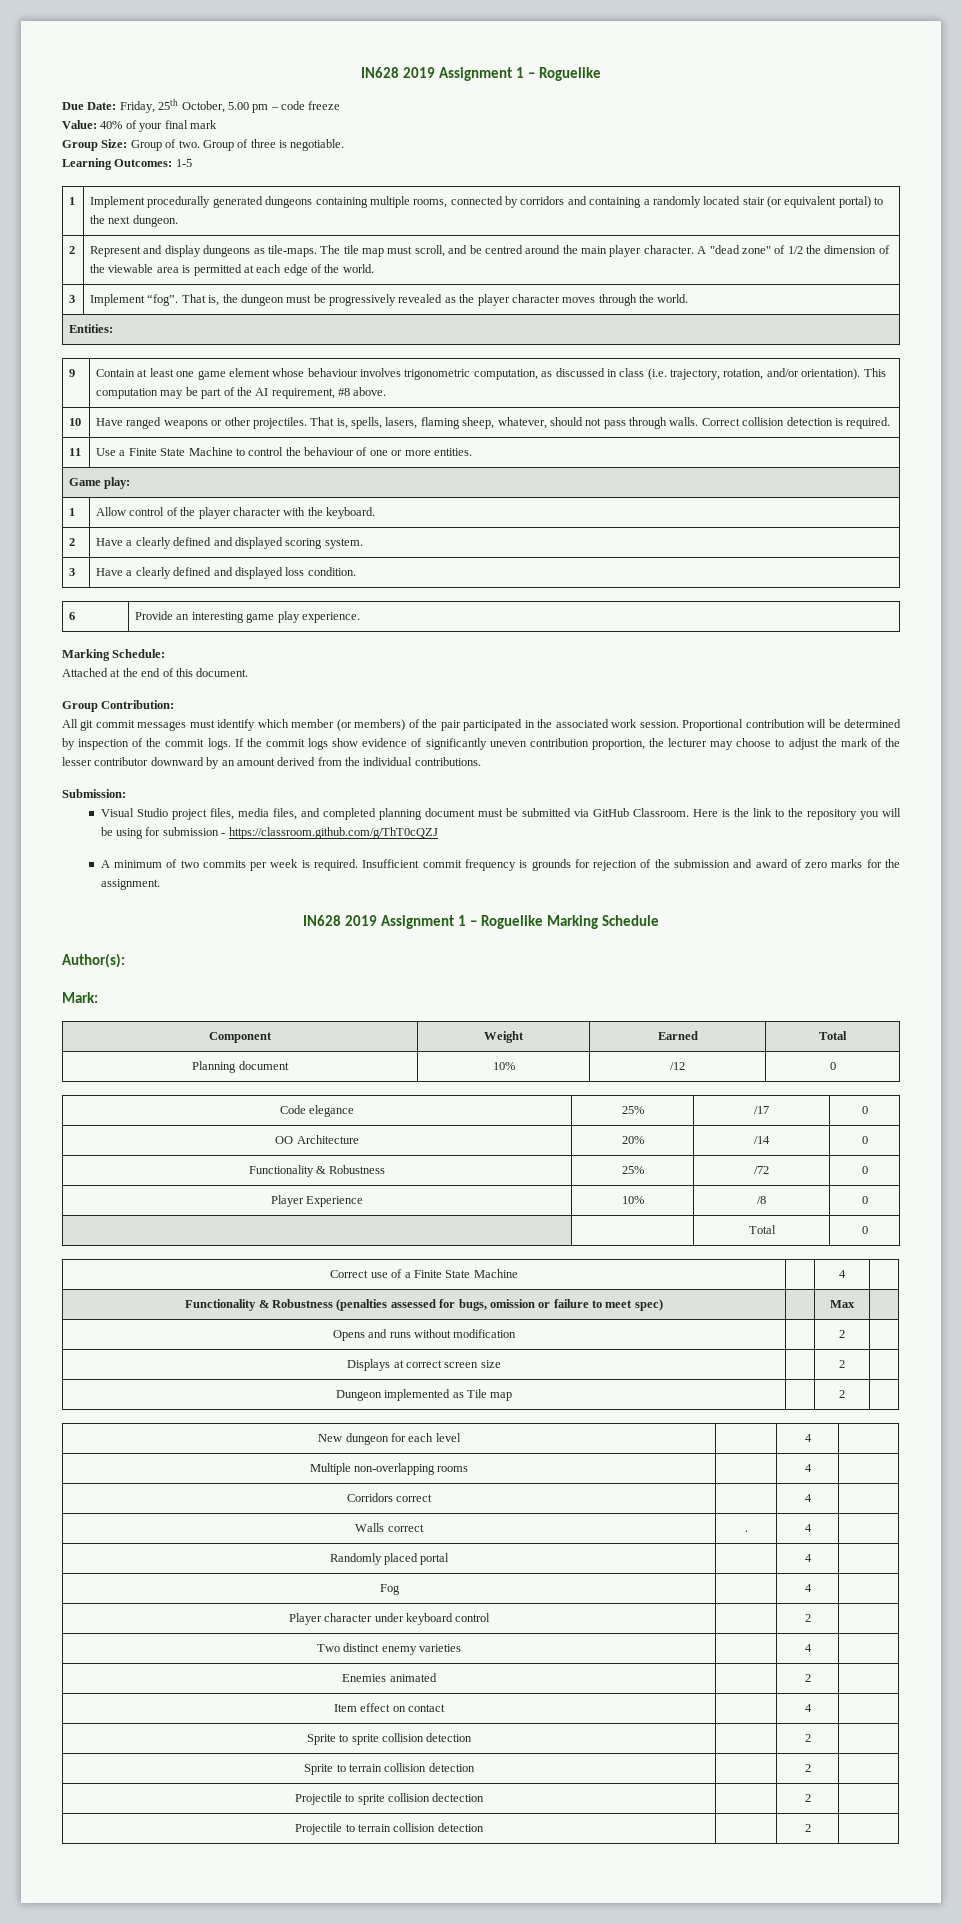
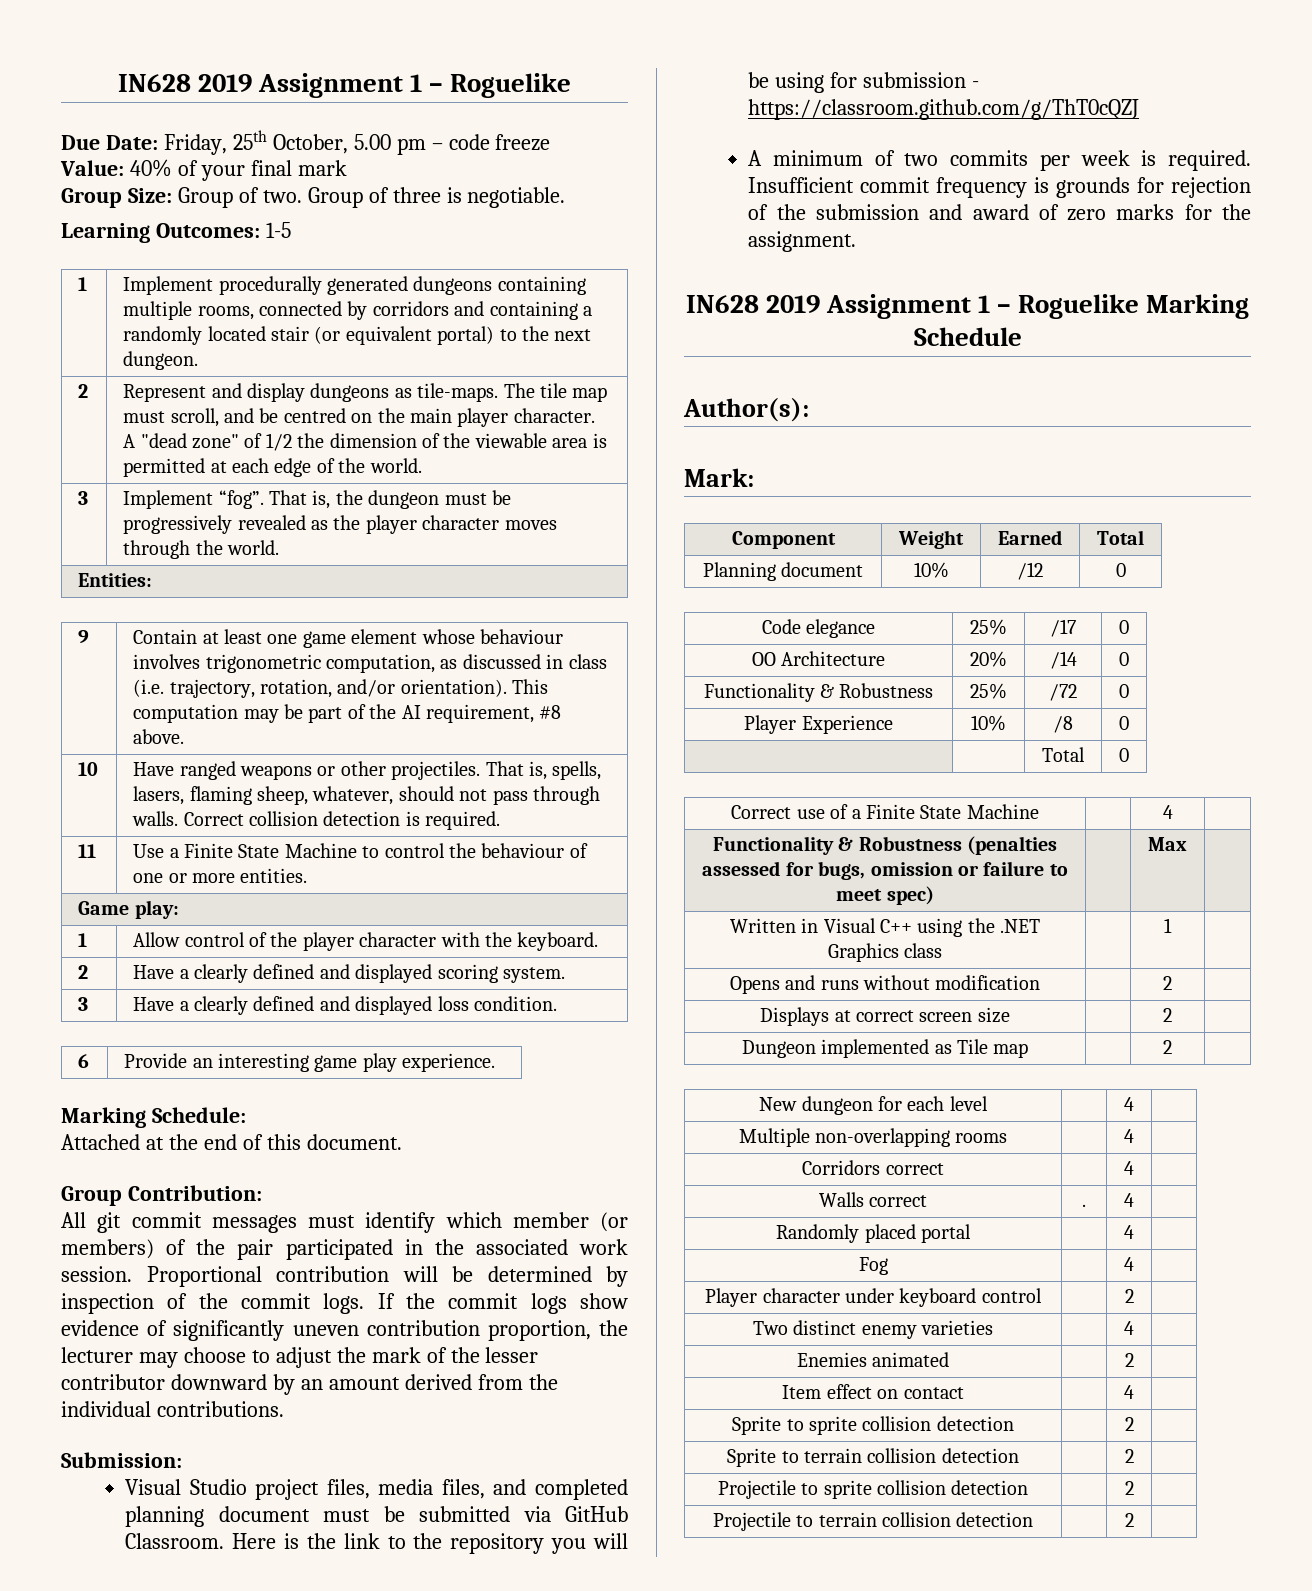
- 2 | Represent and display dungeons as tile-maps. The tile map must scroll, and be centred around the main player character. A "dead zone" of 1/2 the dimension of the viewable area is permitted at each edge of the world.
+ 2 | Represent and display dungeons as tile-maps. The tile map must scroll, and be centred on the main player character. A "dead zone" of 1/2 the dimension of the viewable area is permitted at each edge of the world.
+ Written in Visual C++ using the .NET Graphics class | | 1 |
- Projectile to sprite collision dectection | | 2 |
+ Projectile to sprite collision detection | | 2 |

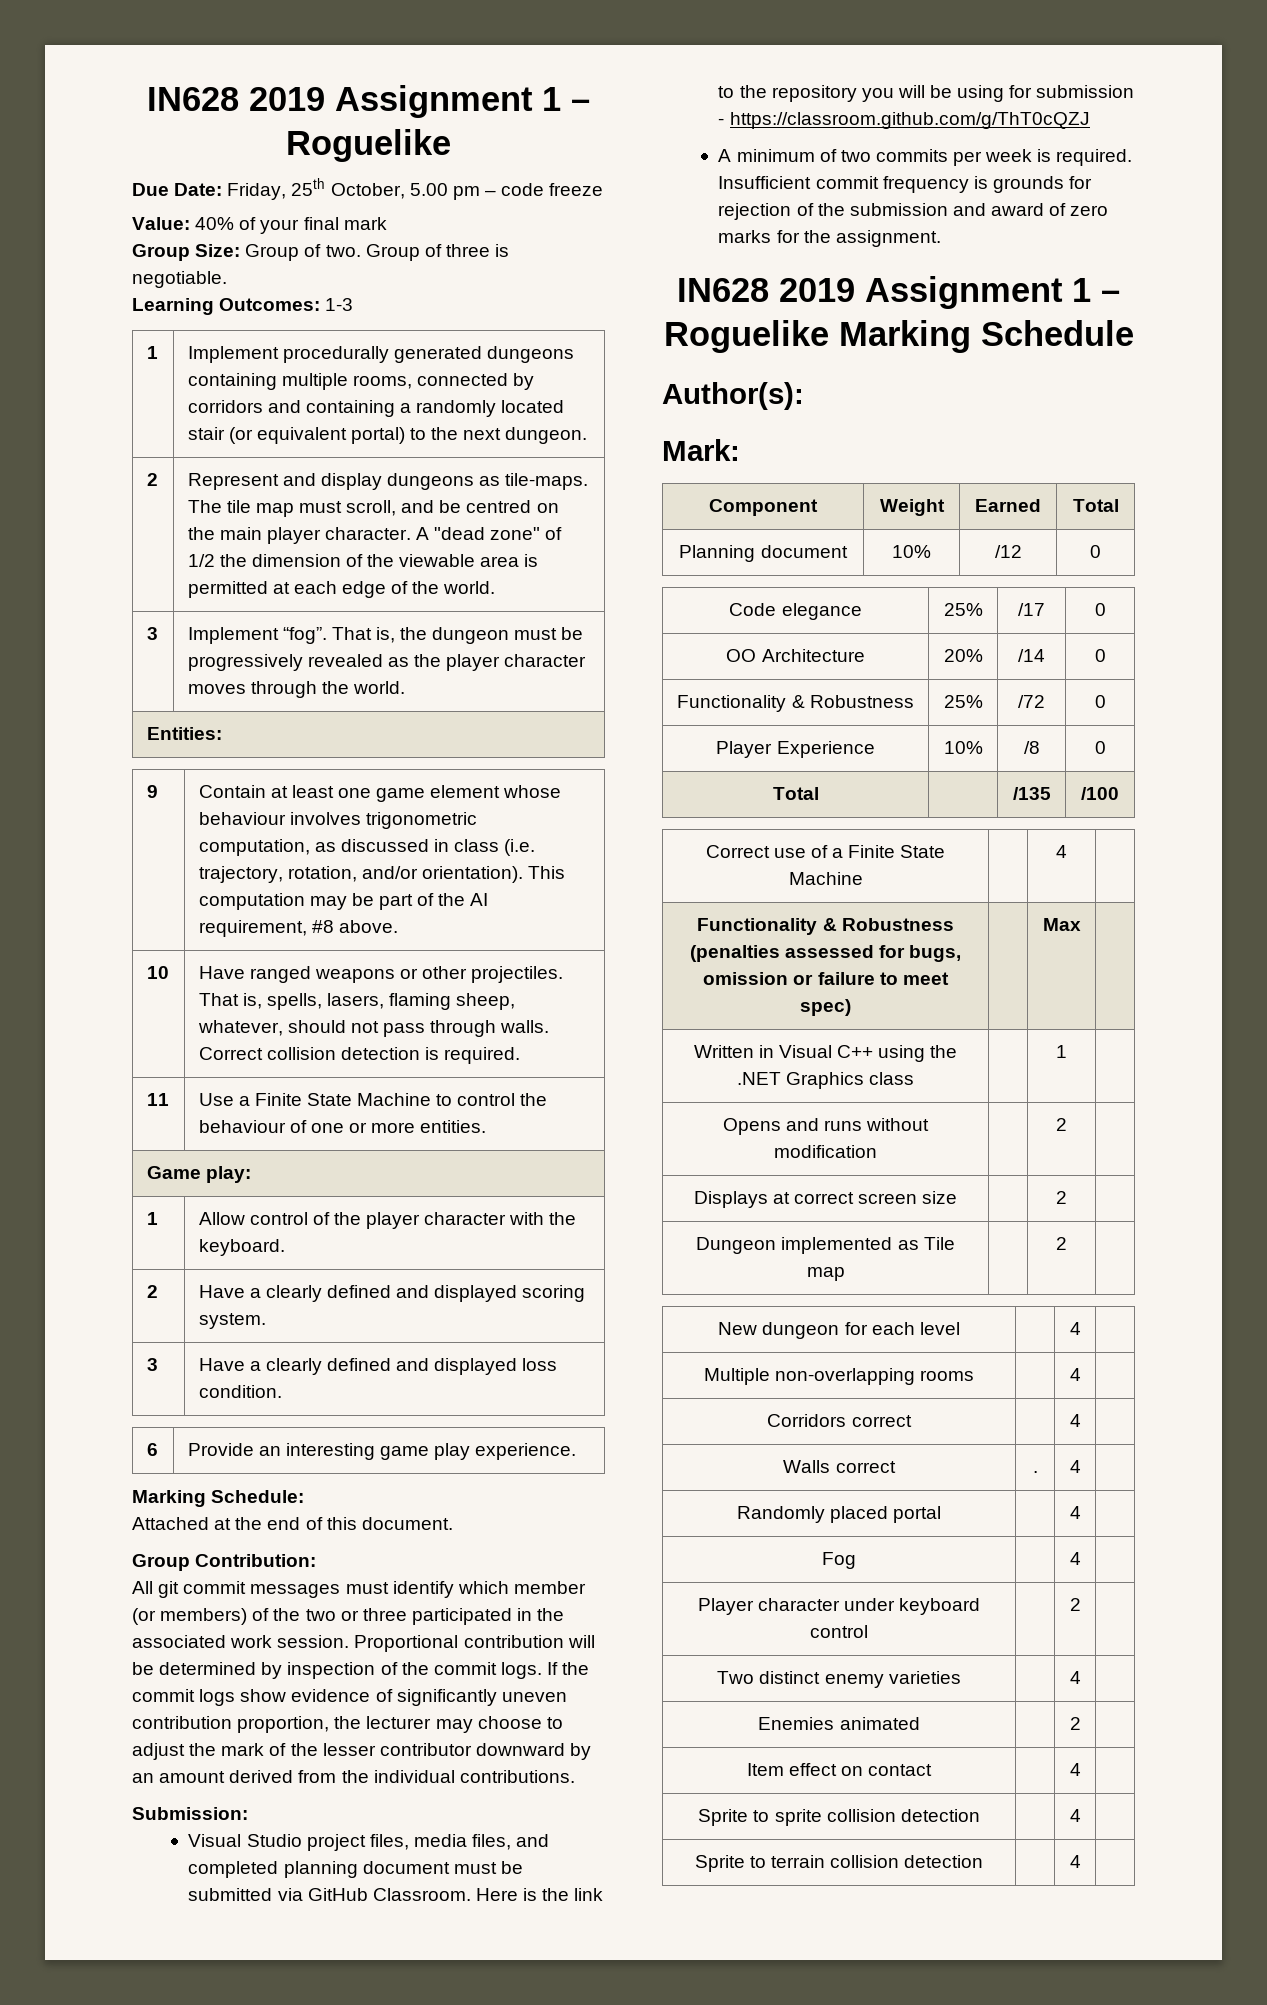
- Learning Outcomes: 1-5
+ Learning Outcomes: 1-3
- All git commit messages must identify which member (or members) of the pair participated in the associated work session.
+ All git commit messages must identify which member (or members) of the two or three participated in the associated work session.
- | | Total | 0
+ Total | | /135 | /100
- Sprite to sprite collision detection | | 2 |
+ Sprite to sprite collision detection | | 4 |
- Sprite to terrain collision detection | | 2 |
- Projectile to sprite collision detection | | 2 |
- Projectile to terrain collision detection | | 2 |
+ Sprite to terrain collision detection | | 4 |

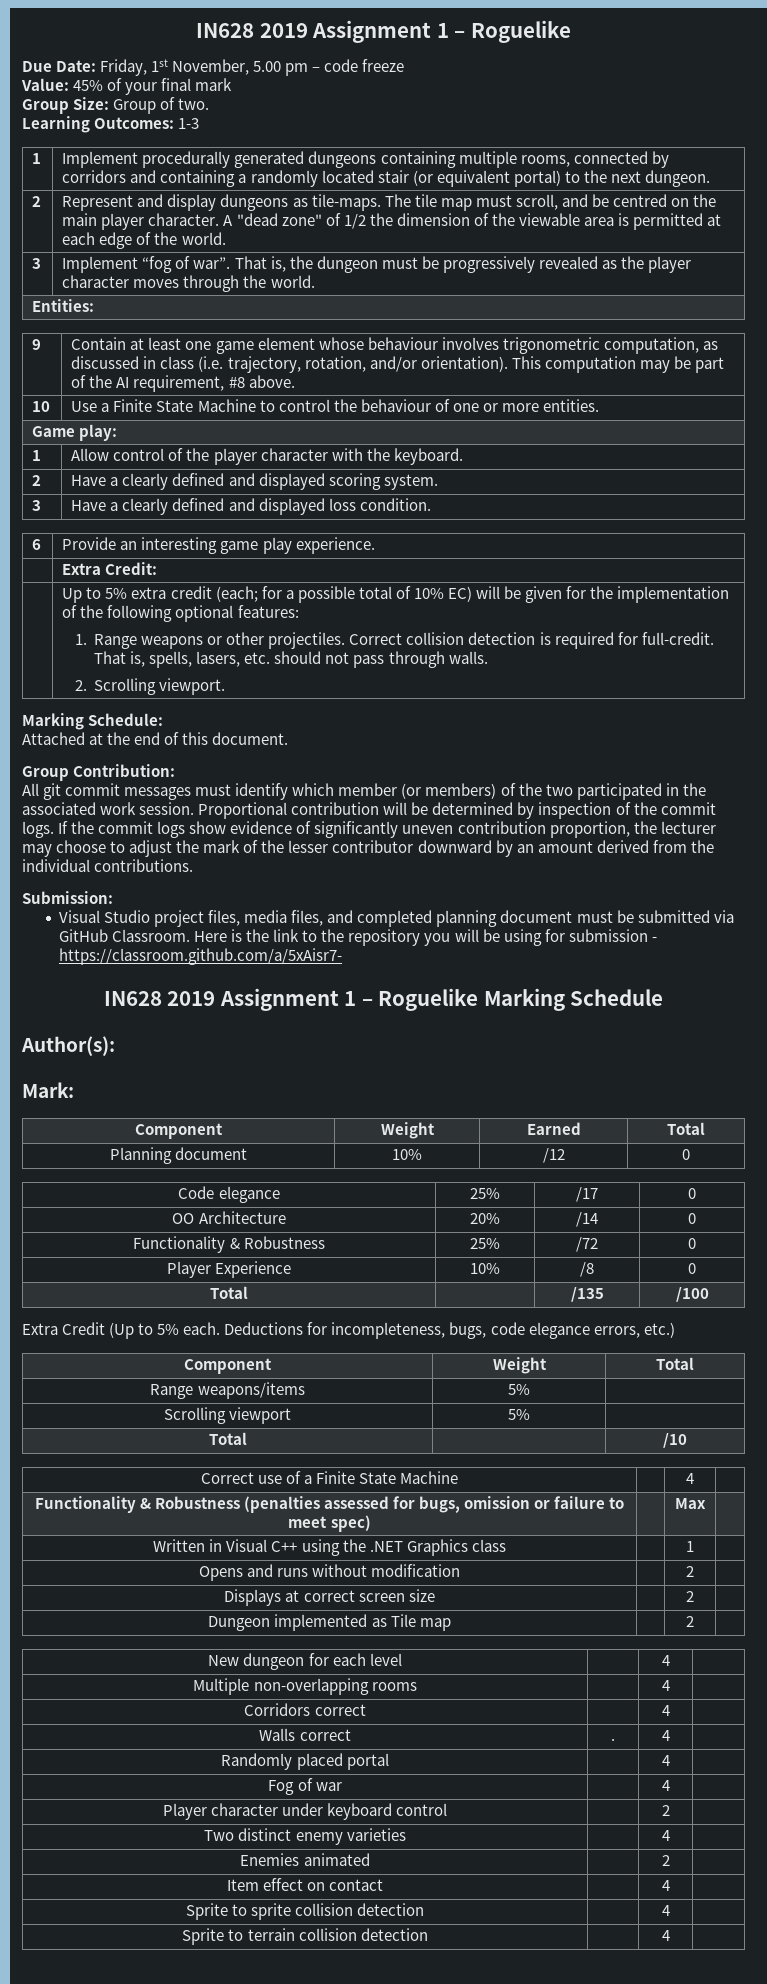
- Due Date: Friday, 25th October, 5.00 pm – code freeze
+ Due Date: Friday, 1st November, 5.00 pm – code freeze
- Value: 40% of your final mark
+ Value: 45% of your final mark
- Group of three is negotiable.
- 3 | Implement “fog”. That is, the dungeon must be progressively revealed as the player character moves through the world.
+ 3 | Implement “fog of war”. That is, the dungeon must be progressively revealed as the player character moves through the world.
- 10 | Have ranged weapons or other projectiles. That is, spells, lasers, flaming sheep, whatever, should not pass through walls. Correct collision detection is required.
- 11 | Use a Finite State Machine to control the behaviour of one or more entities.
+ 10 | Use a Finite State Machine to control the behaviour of one or more entities.
+ | Extra Credit:
+ | Up to 5% extra credit (each; for a possible total of 10% EC) will be given for the implementation of the following optional features:
+ 1. Range weapons or other projectiles. Correct collision detection is required for full-credit. That is, spells, lasers, etc. should not pass through walls.
+ 2. Scrolling viewport.
- All git commit messages must identify which member (or members) of the two or three participated in the associated work session.
+ All git commit messages must identify which member (or members) of the two participated in the associated work session.
- Here is the link to the repository you will be using for submission - https://classroom.github.com/g/ThT0cQZJ
- A minimum of two commits per week is required. Insufficient commit frequency is grounds for rejection of the submission and award of zero marks for the assignment.
+ Here is the link to the repository you will be using for submission - https://classroom.github.com/a/5xAisr7-
+ Extra Credit (Up to 5% each. Deductions for incompleteness, bugs, code elegance errors, etc.)
+ Component | Weight | Total
+ Range weapons/items | 5% |
+ Scrolling viewport | 5% |
+ Total | | /10
- Fog | | 4 |
+ Fog of war | | 4 |

